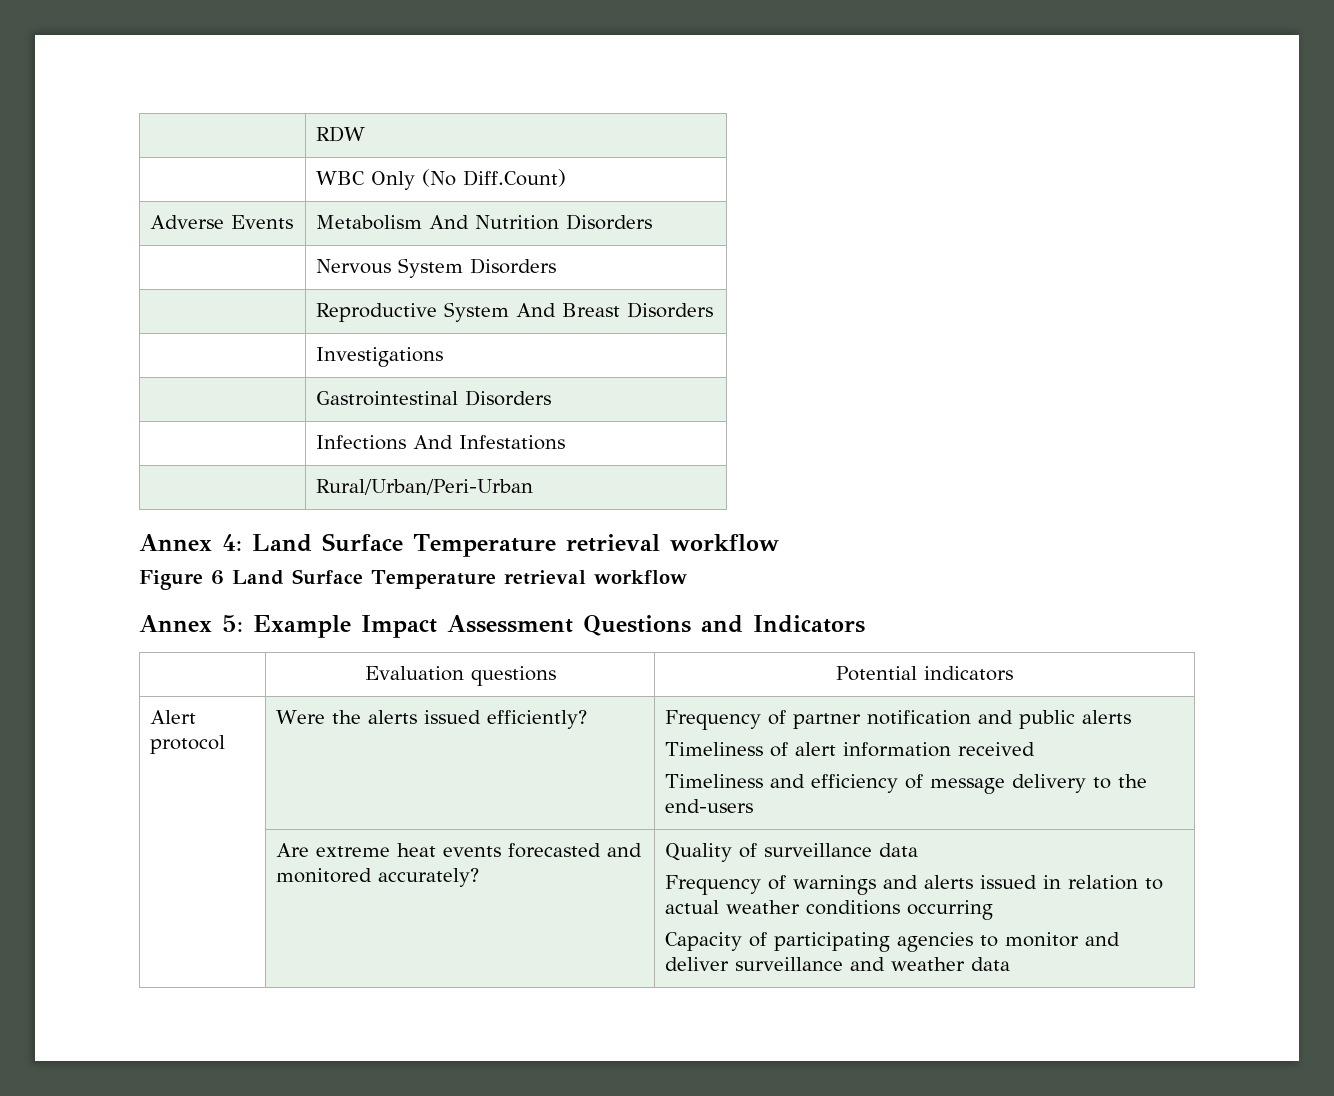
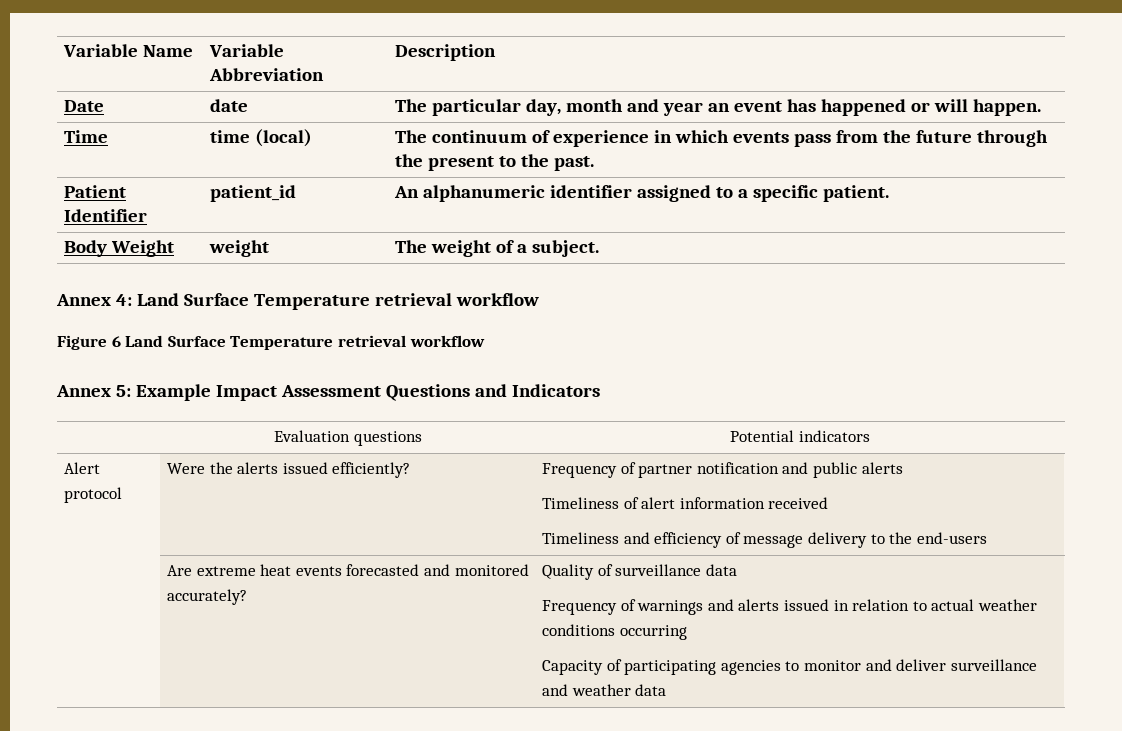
- | RDW
- | WBC Only (No Diff.Count)
- Adverse Events | Metabolism And Nutrition Disorders
- | Nervous System Disorders
- | Reproductive System And Breast Disorders
- | Investigations
- | Gastrointestinal Disorders
- | Infections And Infestations
- | Rural/Urban/Peri-Urban
+ Variable Name | Variable Abbreviation | Description
+ Date | date | The particular day, month and year an event has happened or will happen.
+ Time | time (local) | The continuum of experience in which events pass from the future through the present to the past.
+ Patient Identifier | patient_id | An alphanumeric identifier assigned to a specific patient.
+ Body Weight | weight | The weight of a subject.

